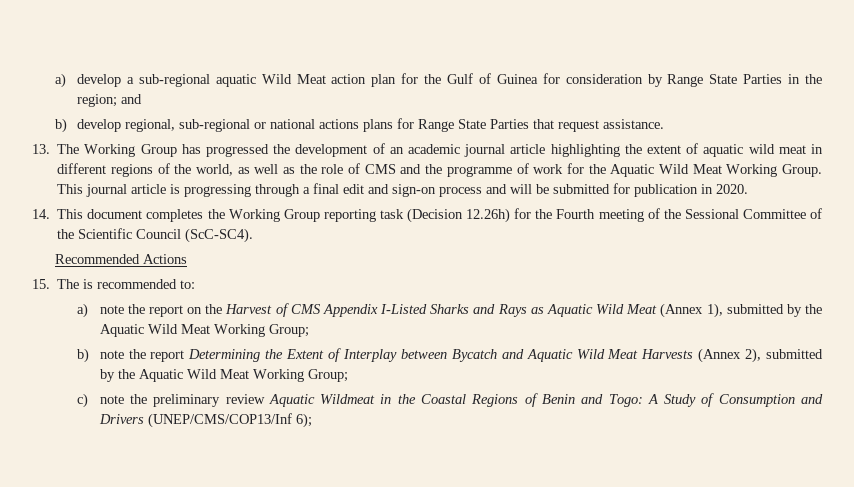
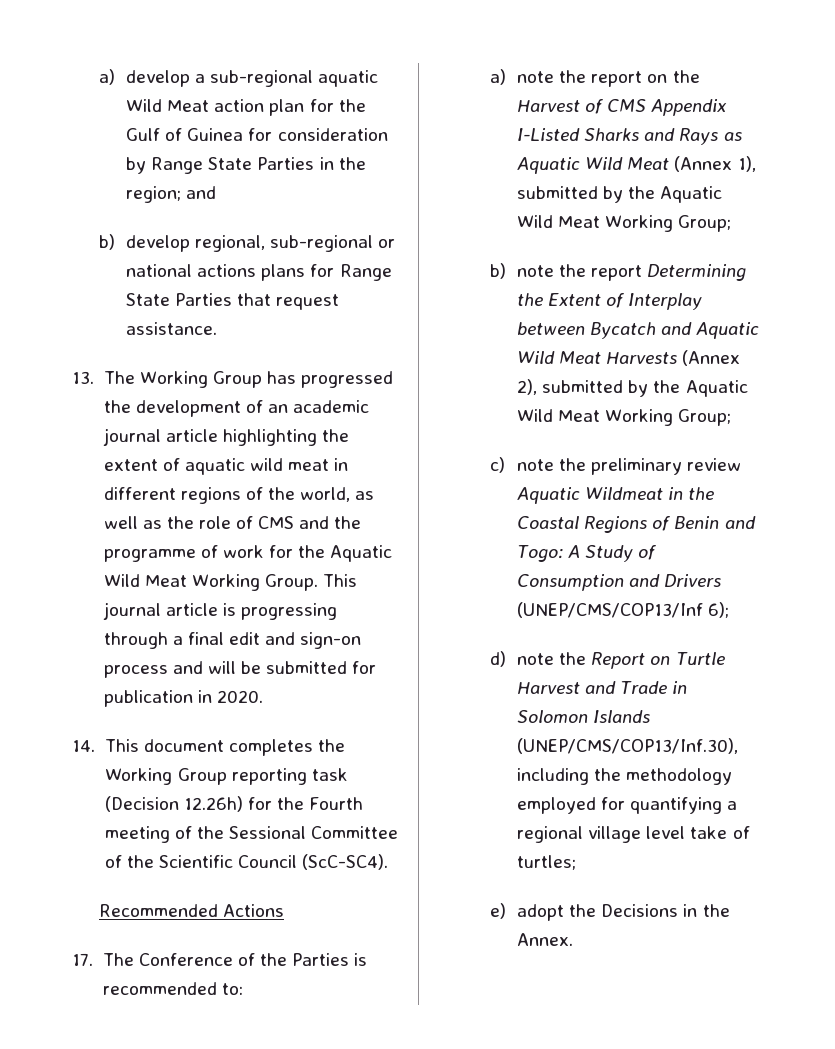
- 15. The is recommended to:
+ 17. The Conference of the Parties is recommended to:
+ d) note the Report on Turtle Harvest and Trade in Solomon Islands (UNEP/CMS/COP13/Inf.30), including the methodology employed for quantifying a regional village level take of turtles;
+ e) adopt the Decisions in the Annex.

